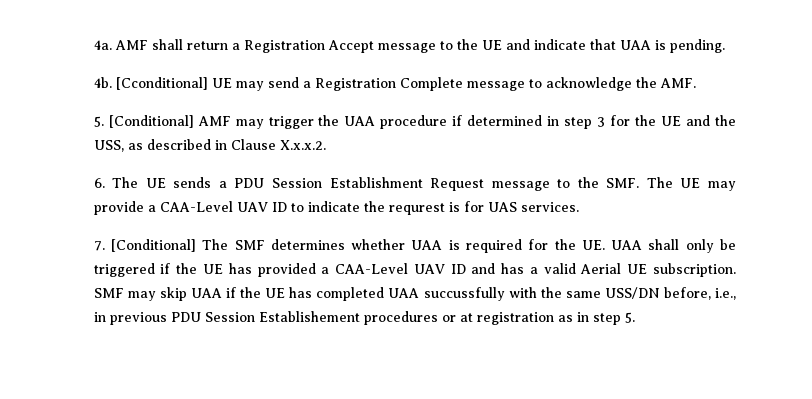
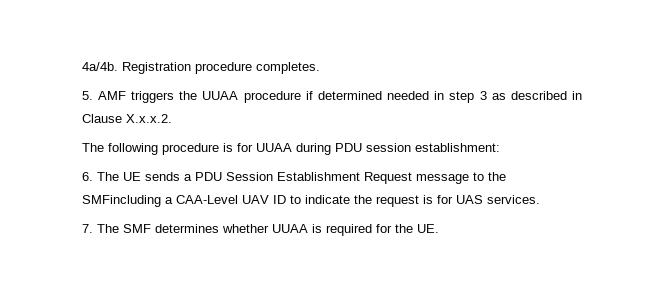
- 4a. AMF shall return a Registration Accept message to the UE and indicate that UAA is pending.
- 4b. [Cconditional] UE may send a Registration Complete message to acknowledge the AMF.
- 5. [Conditional] AMF may trigger the UAA procedure if determined in step 3 for the UE and the USS, as described in Clause X.x.x.2.
+ 4a/4b. Registration procedure completes.
+ 5. AMF triggers the UUAA procedure if determined needed in step 3 as described in Clause X.x.x.2.
+ The following procedure is for UUAA during PDU session establishment:
- 6. The UE sends a PDU Session Establishment Request message to the SMF. The UE may provide a CAA-Level UAV ID to indicate the requrest is for UAS services.
+ 6. The UE sends a PDU Session Establishment Request message to the SMFincluding a CAA-Level UAV ID to indicate the request is for UAS services.
- 7. [Conditional] The SMF determines whether UAA is required for the UE. UAA shall only be triggered if the UE has provided a CAA-Level UAV ID and has a valid Aerial UE subscription. SMF may skip UAA if the UE has completed UAA succussfully with the same USS/DN before, i.e., in previous PDU Session Establishement procedures or at registration as in step 5.
+ 7. The SMF determines whether UUAA is required for the UE.

